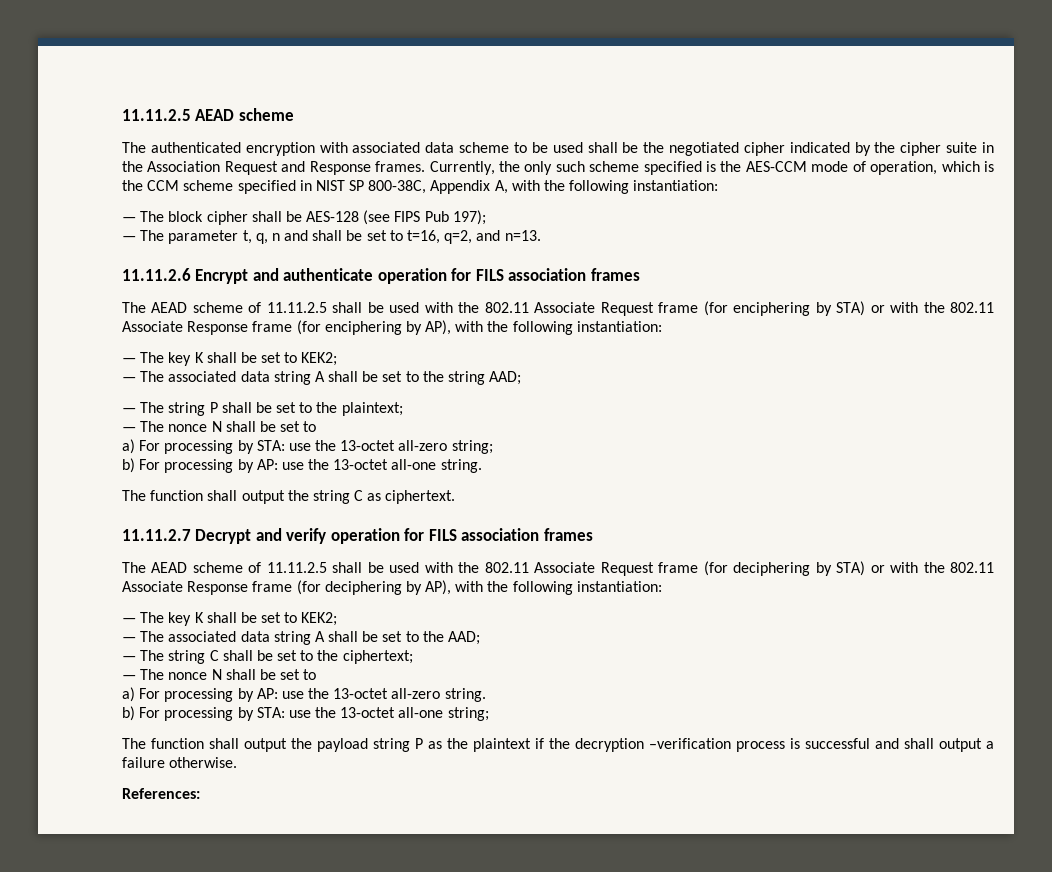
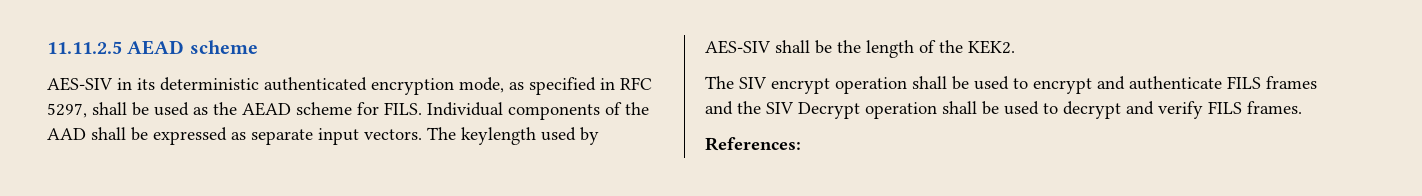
- The authenticated encryption with associated data scheme to be used shall be the negotiated cipher indicated by the cipher suite in the Association Request and Response frames. Currently, the only such scheme specified is the AES-CCM mode of operation, which is the CCM scheme specified in NIST SP 800-38C, Appendix A, with the following instantiation:
- — The block cipher shall be AES-128 (see FIPS Pub 197);
- — The parameter t, q, n and shall be set to t=16, q=2, and n=13.
- 11.11.2.6 Encrypt and authenticate operation for FILS association frames
- The AEAD scheme of 11.11.2.5 shall be used with the 802.11 Associate Request frame (for enciphering by STA) or with the 802.11 Associate Response frame (for enciphering by AP), with the following instantiation:
- — The key K shall be set to KEK2;
- — The associated data string A shall be set to the string AAD;
- — The string P shall be set to the plaintext;
- — The nonce N shall be set to
- a) For processing by STA: use the 13-octet all-zero string;
- b) For processing by AP: use the 13-octet all-one string.
- The function shall output the string C as ciphertext.
- 11.11.2.7 Decrypt and verify operation for FILS association frames
- The AEAD scheme of 11.11.2.5 shall be used with the 802.11 Associate Request frame (for deciphering by STA) or with the 802.11 Associate Response frame (for deciphering by AP), with the following instantiation:
- — The key K shall be set to KEK2;
- — The associated data string A shall be set to the AAD;
- — The string C shall be set to the ciphertext;
- — The nonce N shall be set to
- a) For processing by AP: use the 13-octet all-zero string.
- b) For processing by STA: use the 13-octet all-one string;
- The function shall output the payload string P as the plaintext if the decryption –verification process is successful and shall output a failure otherwise.
+ AES-SIV in its deterministic authenticated encryption mode, as specified in RFC 5297, shall be used as the AEAD scheme for FILS. Individual components of the AAD shall be expressed as separate input vectors. The keylength used by AES-SIV shall be the length of the KEK2.
+ The SIV encrypt operation shall be used to encrypt and authenticate FILS frames and the SIV Decrypt operation shall be used to decrypt and verify FILS frames.

